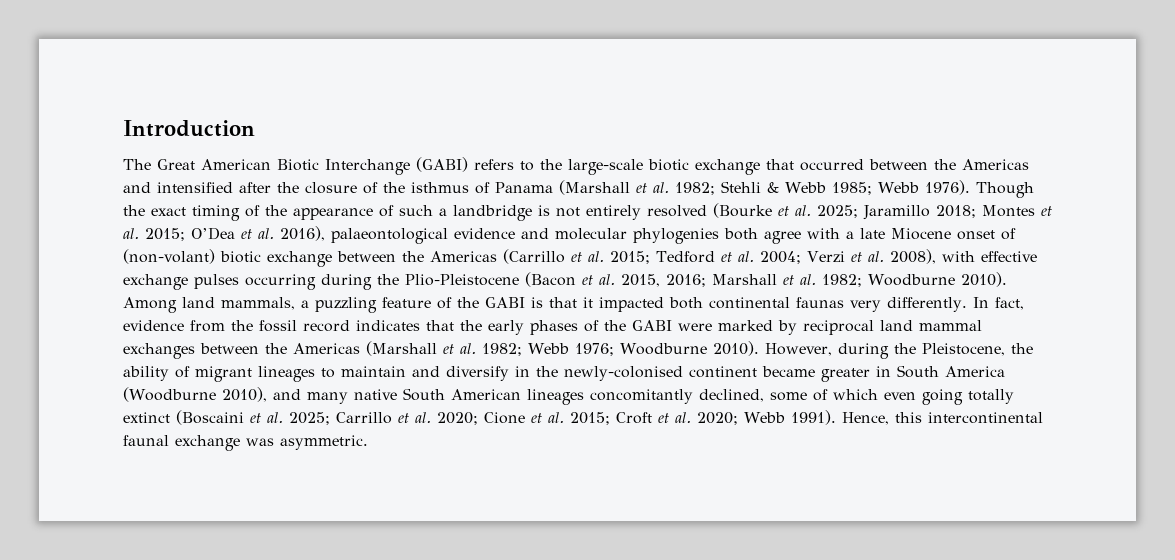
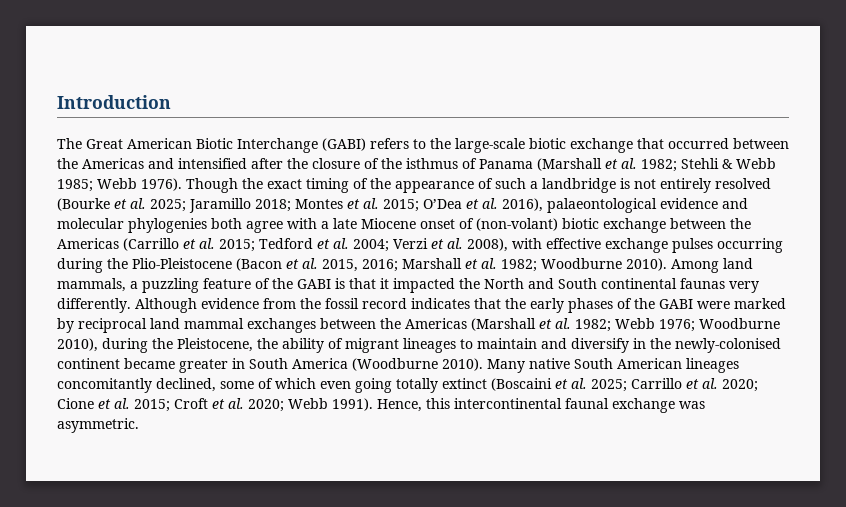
- Among land mammals, a puzzling feature of the GABI is that it impacted both continental faunas very differently.
+ Among land mammals, a puzzling feature of the GABI is that it impacted the North and South continental faunas very differently.
- In fact, evidence from the fossil record indicates that the early phases of the GABI were marked by reciprocal land mammal exchanges between the Americas (Marshall et al. 1982;
+ Although evidence from the fossil record indicates that the early phases of the GABI were marked by reciprocal land mammal exchanges between the Americas (Marshall et al. 1982;
- Woodburne 2010). However, during the Pleistocene, the ability of migrant lineages to maintain and diversify in the newly-colonised continent became greater in South America (Woodburne 2010), and many native South American lineages concomitantly declined, some of which even going totally extinct (Boscaini et al. 2025;
+ Woodburne 2010), during the Pleistocene, the ability of migrant lineages to maintain and diversify in the newly-colonised continent became greater in South America (Woodburne 2010). Many native South American lineages concomitantly declined, some of which even going totally extinct (Boscaini et al. 2025;

